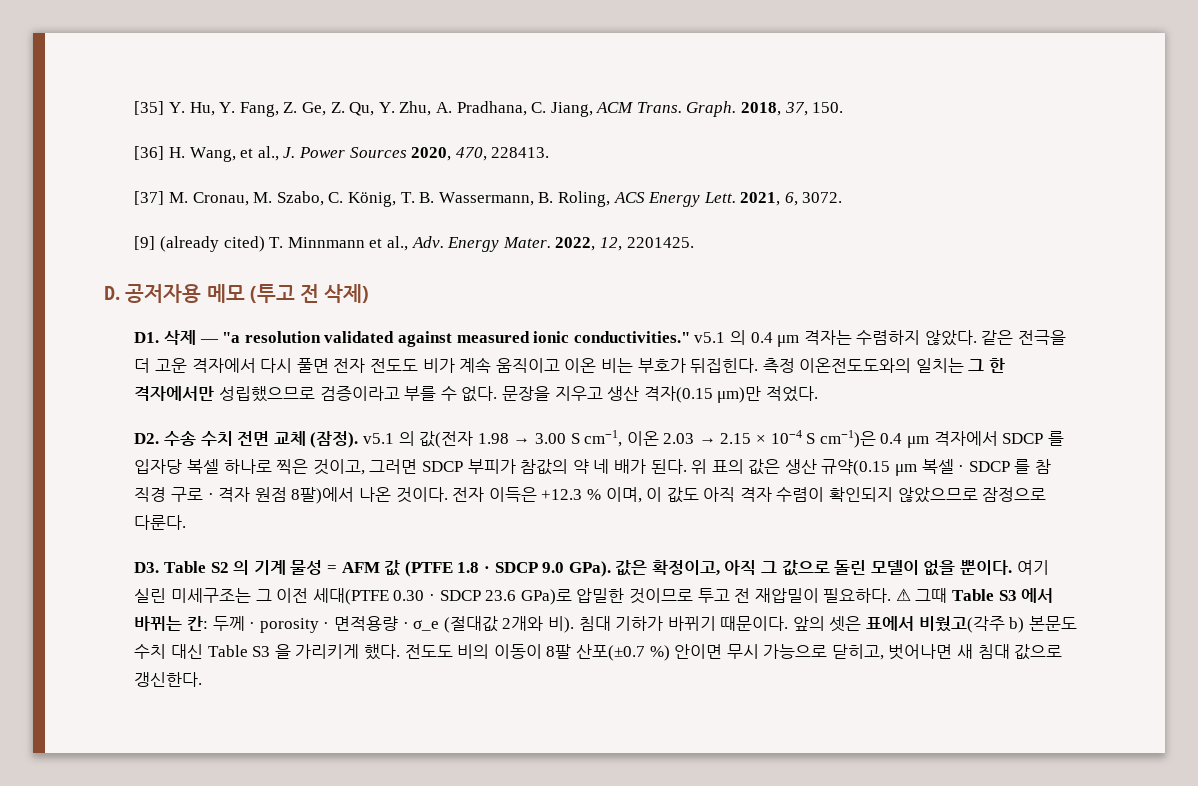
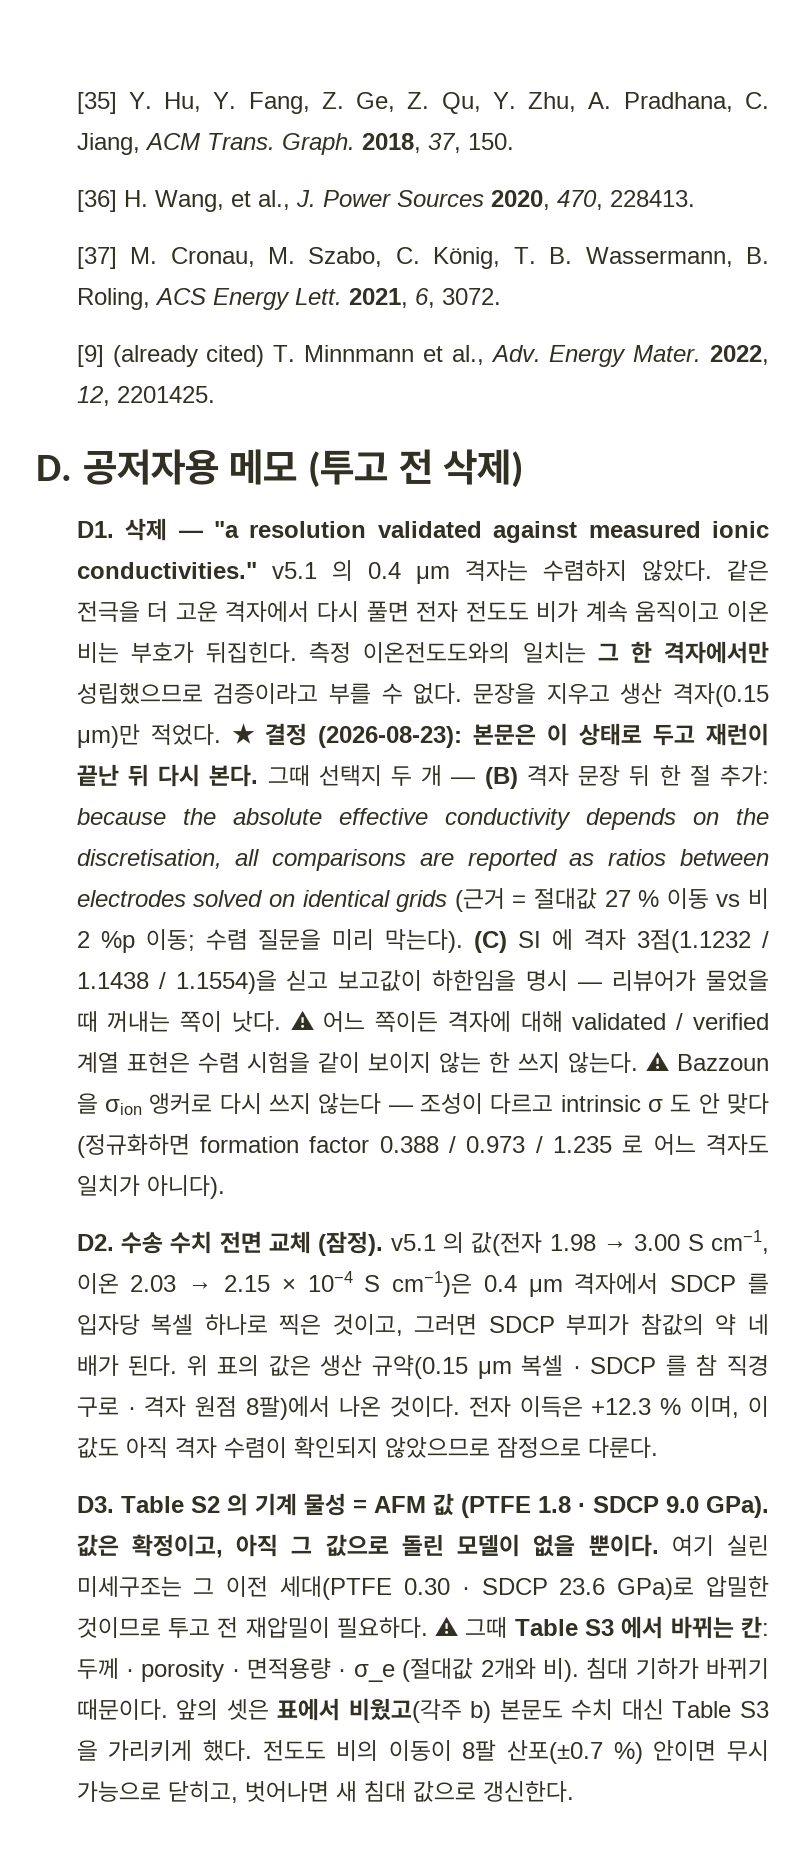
+ ★ 결정 (2026-08-23): 본문은 이 상태로 두고 재런이 끝난 뒤 다시 본다. 그때 선택지 두 개 — (B) 격자 문장 뒤 한 절 추가: because the absolute effective conductivity depends on the discretisation, all comparisons are reported as ratios between electrodes solved on identical grids (근거 = 절대값 27 % 이동 vs 비 2 %p 이동; 수렴 질문을 미리 막는다). (C) SI 에 격자 3점(1.1232 / 1.1438 / 1.1554)을 싣고 보고값이 하한임을 명시 — 리뷰어가 물었을 때 꺼내는 쪽이 낫다. ⚠ 어느 쪽이든 격자에 대해 validated / verified 계열 표현은 수렴 시험을 같이 보이지 않는 한 쓰지 않는다. ⚠ Bazzoun 을 σion 앵커로 다시 쓰지 않는다 — 조성이 다르고 intrinsic σ 도 안 맞다 (정규화하면 formation factor 0.388 / 0.973 / 1.235 로 어느 격자도 일치가 아니다).

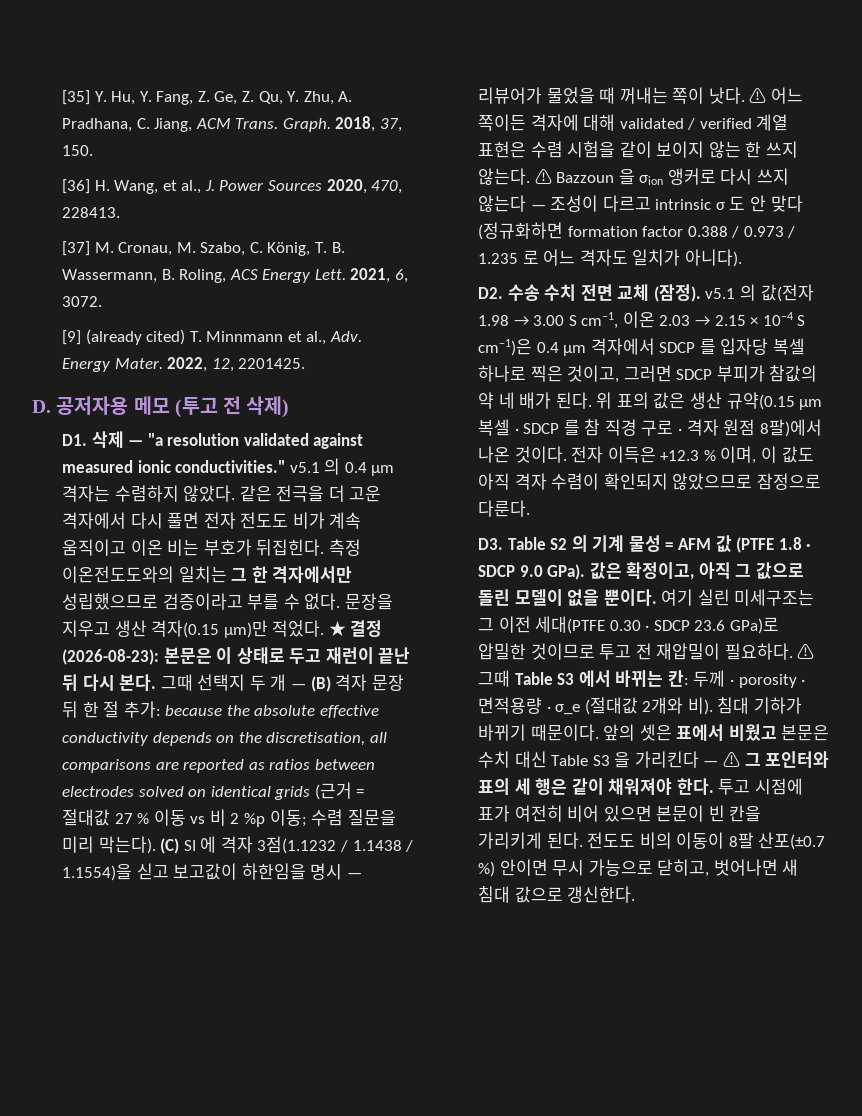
- 앞의 셋은 표에서 비웠고(각주 b) 본문도 수치 대신 Table S3 을 가리키게 했다.
+ 앞의 셋은 표에서 비웠고 본문은 수치 대신 Table S3 을 가리킨다 — ⚠ 그 포인터와 표의 세 행은 같이 채워져야 한다. 투고 시점에 표가 여전히 비어 있으면 본문이 빈 칸을 가리키게 된다.

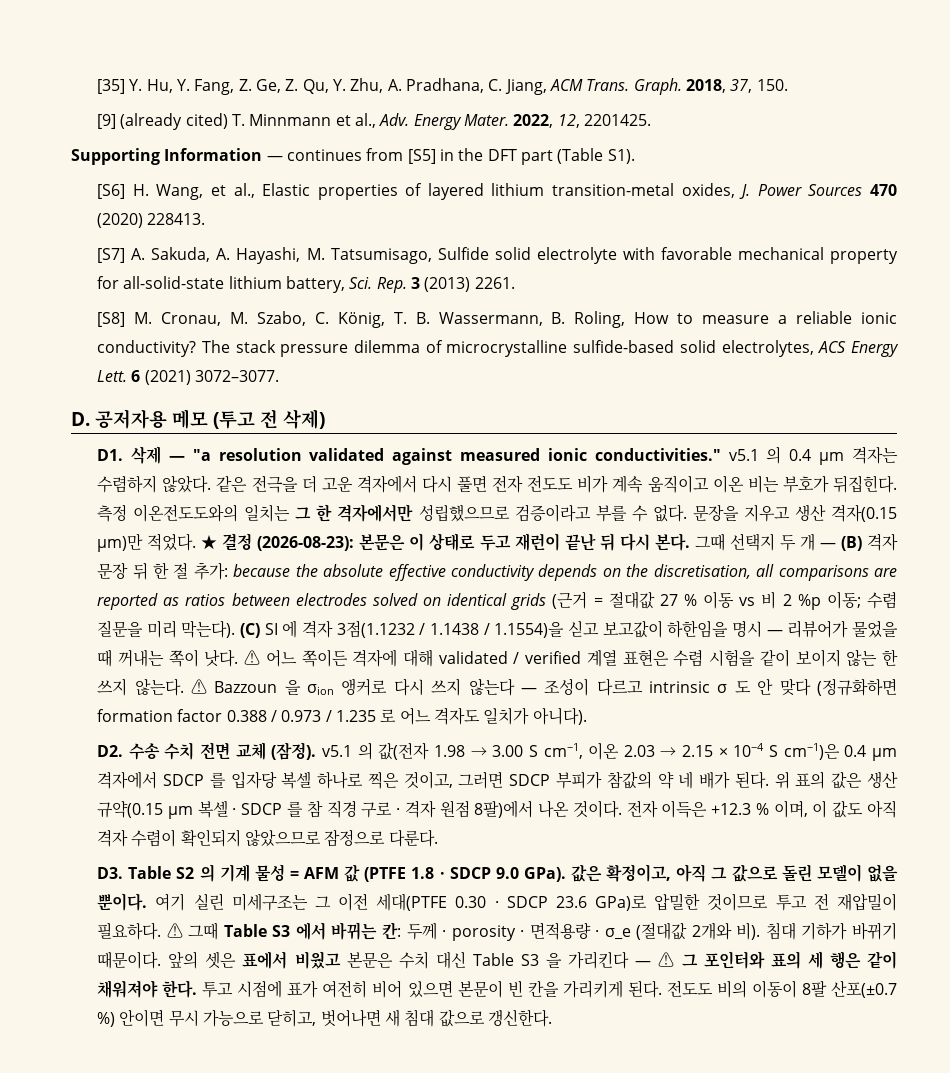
- [36] H. Wang, et al., J. Power Sources 2020, 470, 228413.
- [37] M. Cronau, M. Szabo, C. König, T. B. Wassermann, B. Roling, ACS Energy Lett. 2021, 6, 3072.
+ Supporting Information — continues from [S5] in the DFT part (Table S1).
+ [S6] H. Wang, et al., Elastic properties of layered lithium transition-metal oxides, J. Power Sources 470 (2020) 228413.
+ [S7] A. Sakuda, A. Hayashi, M. Tatsumisago, Sulfide solid electrolyte with favorable mechanical property for all-solid-state lithium battery, Sci. Rep. 3 (2013) 2261.
+ [S8] M. Cronau, M. Szabo, C. König, T. B. Wassermann, B. Roling, How to measure a reliable ionic conductivity? The stack pressure dilemma of microcrystalline sulfide-based solid electrolytes, ACS Energy Lett. 6 (2021) 3072–3077.

